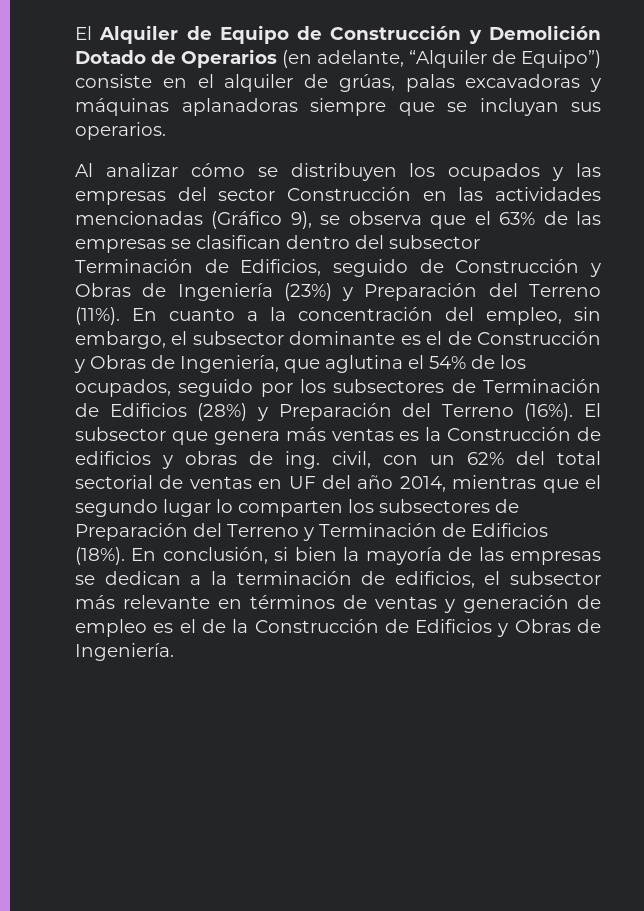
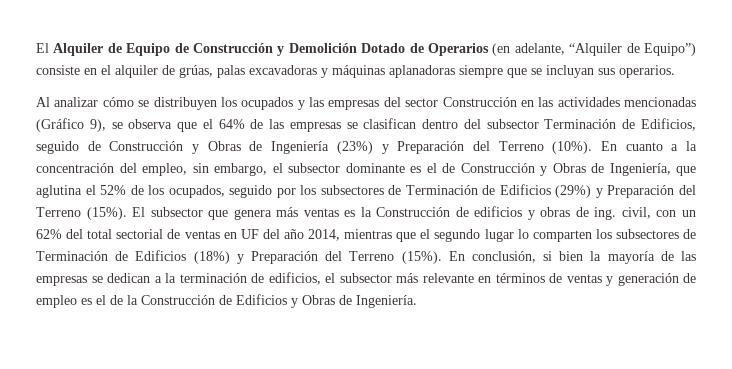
- Al analizar cómo se distribuyen los ocupados y las empresas del sector Construcción en las actividades mencionadas (Gráfico 9), se observa que el 63% de las empresas se clasifican dentro del subsector Terminación de Edificios, seguido de Construcción y Obras de Ingeniería (23%) y Preparación del Terreno (11%).
+ Al analizar cómo se distribuyen los ocupados y las empresas del sector Construcción en las actividades mencionadas (Gráfico 9), se observa que el 64% de las empresas se clasifican dentro del subsector Terminación de Edificios, seguido de Construcción y Obras de Ingeniería (23%) y Preparación del Terreno (10%).
- En cuanto a la concentración del empleo, sin embargo, el subsector dominante es el de Construcción y Obras de Ingeniería, que aglutina el 54% de los ocupados, seguido por los subsectores de Terminación de Edificios (28%) y Preparación del Terreno (16%).
+ En cuanto a la concentración del empleo, sin embargo, el subsector dominante es el de Construcción y Obras de Ingeniería, que aglutina el 52% de los ocupados, seguido por los subsectores de Terminación de Edificios (29%) y Preparación del Terreno (15%).
- El subsector que genera más ventas es la Construcción de edificios y obras de ing. civil, con un 62% del total sectorial de ventas en UF del año 2014, mientras que el segundo lugar lo comparten los subsectores de Preparación del Terreno y Terminación de Edificios (18%).
+ El subsector que genera más ventas es la Construcción de edificios y obras de ing. civil, con un 62% del total sectorial de ventas en UF del año 2014, mientras que el segundo lugar lo comparten los subsectores de Terminación de Edificios (18%) y Preparación del Terreno (15%).

